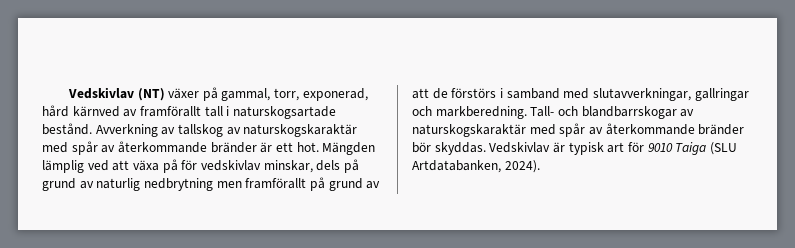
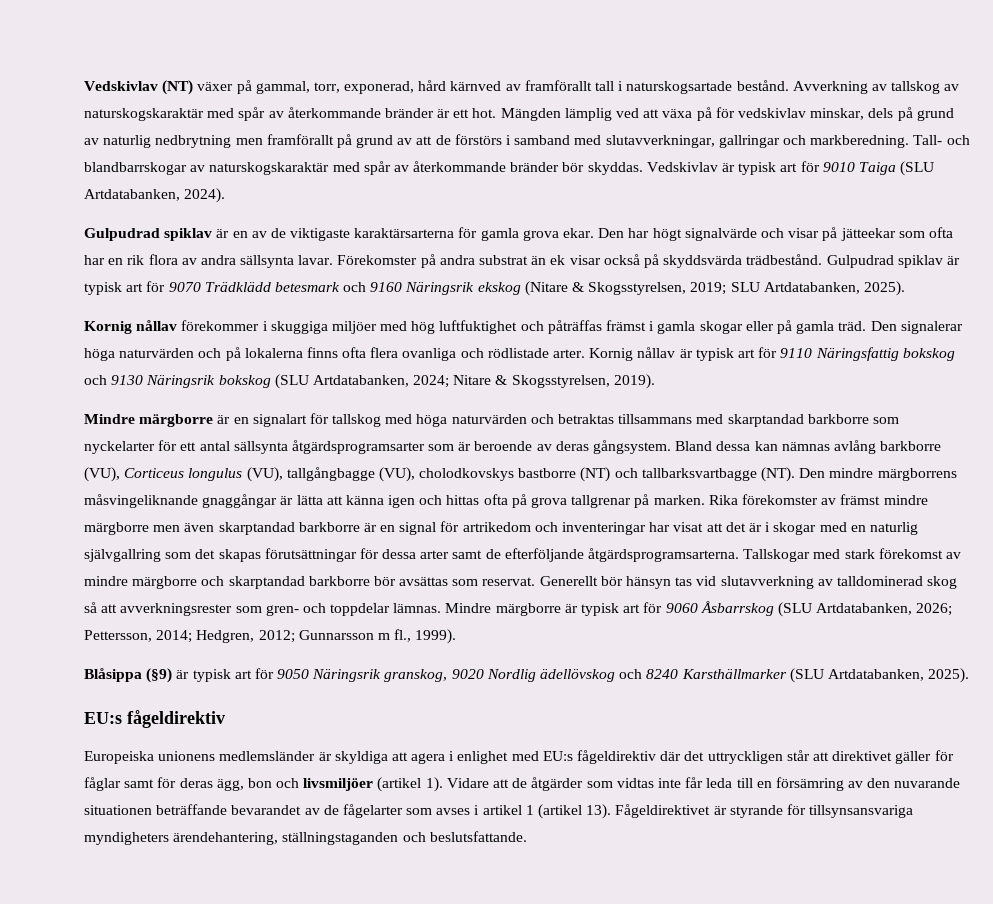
+ Gulpudrad spiklav är en av de viktigaste karaktärsarterna för gamla grova ekar. Den har högt signalvärde och visar på jätteekar som ofta har en rik flora av andra sällsynta lavar. Förekomster på andra substrat än ek visar också på skyddsvärda trädbestånd. Gulpudrad spiklav är typisk art för 9070 Trädklädd betesmark och 9160 Näringsrik ekskog (Nitare & Skogsstyrelsen, 2019; SLU Artdatabanken, 2025).
+ Kornig nållav förekommer i skuggiga miljöer med hög luftfuktighet och påträffas främst i gamla skogar eller på gamla träd. Den signalerar höga naturvärden och på lokalerna finns ofta flera ovanliga och rödlistade arter. Kornig nållav är typisk art för 9110 Näringsfattig bokskog och 9130 Näringsrik bokskog (SLU Artdatabanken, 2024; Nitare & Skogsstyrelsen, 2019).
+ Mindre märgborre är en signalart för tallskog med höga naturvärden och betraktas tillsammans med skarptandad barkborre som nyckelarter för ett antal sällsynta åtgärdsprogramsarter som är beroende av deras gångsystem. Bland dessa kan nämnas avlång barkborre (VU), Corticeus longulus (VU), tallgångbagge (VU), cholodkovskys bastborre (NT) och tallbarksvartbagge (NT). Den mindre märgborrens måsvingeliknande gnaggångar är lätta att känna igen och hittas ofta på grova tallgrenar på marken. Rika förekomster av främst mindre märgborre men även skarptandad barkborre är en signal för artrikedom och inventeringar har visat att det är i skogar med en naturlig självgallring som det skapas förutsättningar för dessa arter samt de efterföljande åtgärdsprogramsarterna. Tallskogar med stark förekomst av mindre märgborre och skarptandad barkborre bör avsättas som reservat. Generellt bör hänsyn tas vid slutavverkning av talldominerad skog så att avverkningsrester som gren- och toppdelar lämnas. Mindre märgborre är typisk art för 9060 Åsbarrskog (SLU Artdatabanken, 2026; Pettersson, 2014; Hedgren, 2012; Gunnarsson m fl., 1999).
+ Blåsippa (§9) är typisk art för 9050 Näringsrik granskog, 9020 Nordlig ädellövskog och 8240 Karsthällmarker (SLU Artdatabanken, 2025).
+ EU:s fågeldirektiv
+ Europeiska unionens medlemsländer är skyldiga att agera i enlighet med EU:s fågeldirektiv där det uttryckligen står att direktivet gäller för fåglar samt för deras ägg, bon och livsmiljöer (artikel 1). Vidare att de åtgärder som vidtas inte får leda till en försämring av den nuvarande situationen beträffande bevarandet av de fågelarter som avses i artikel 1 (artikel 13). Fågeldirektivet är styrande för tillsynsansvariga myndigheters ärendehantering, ställningstaganden och beslutsfattande.

